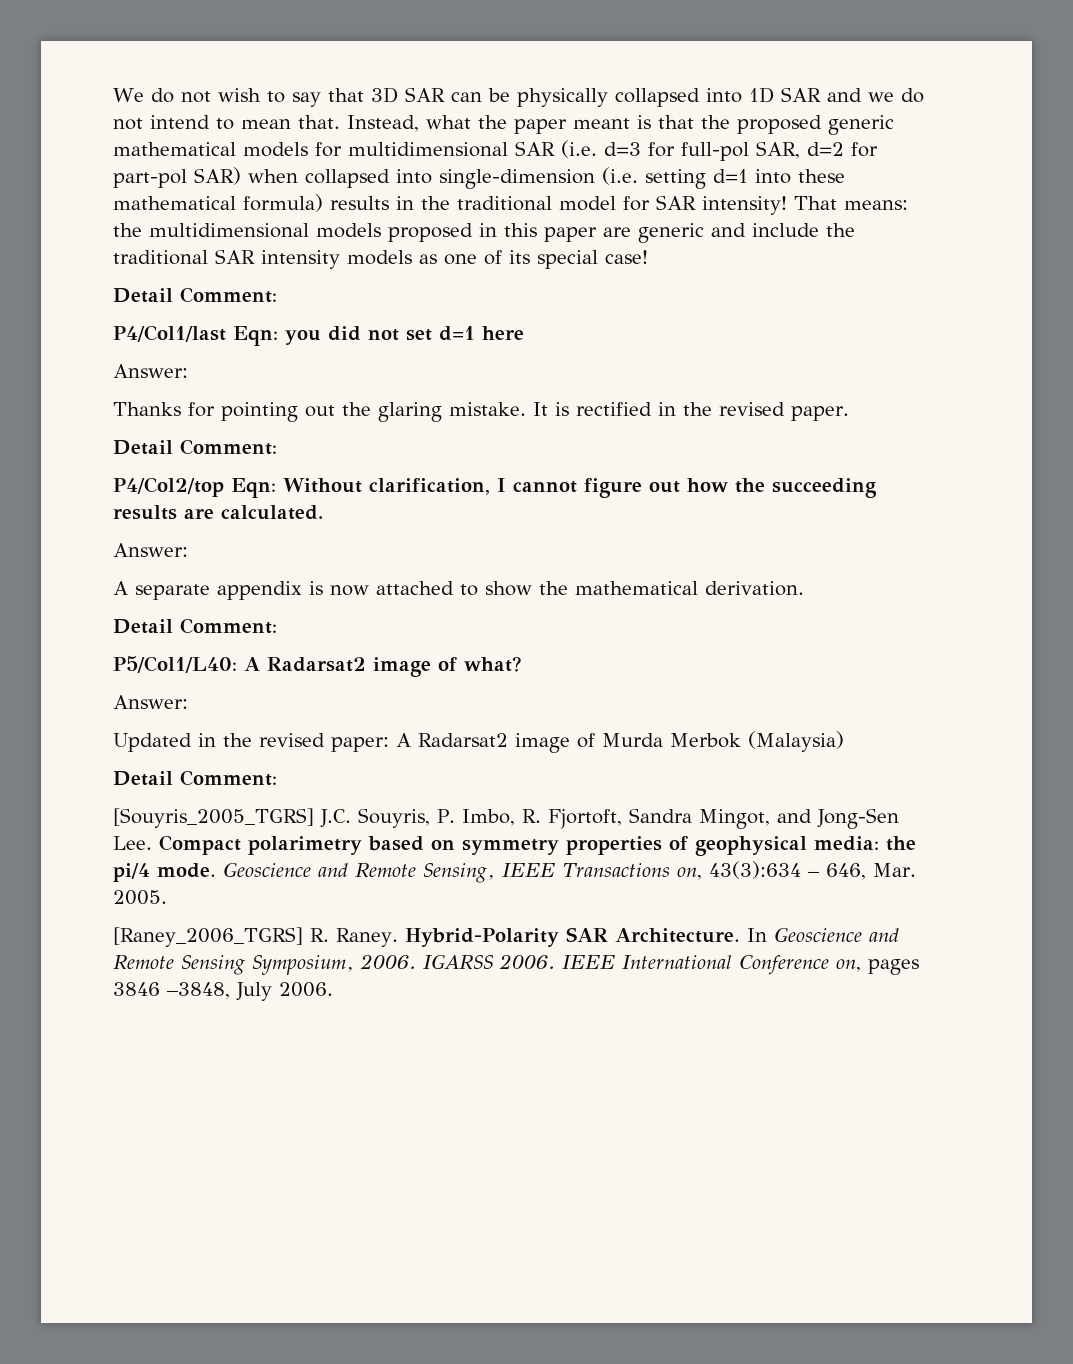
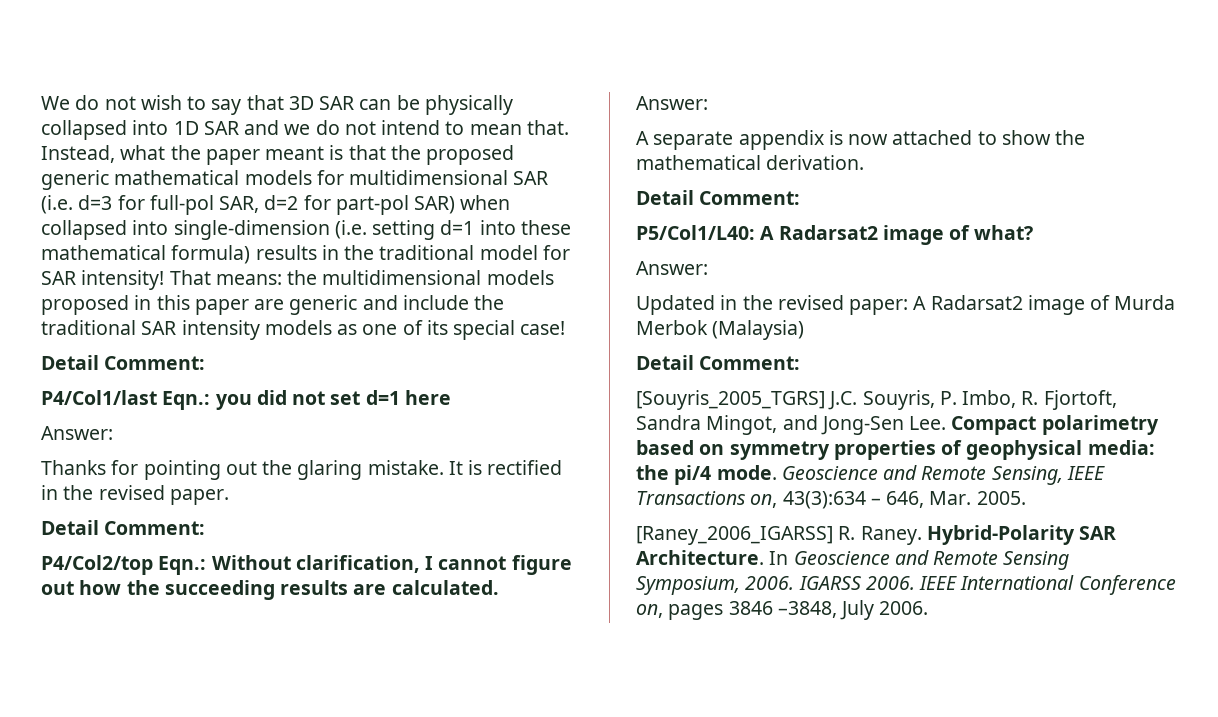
- P4/Col1/last Eqn: you did not set d=1 here
+ P4/Col1/last Eqn.: you did not set d=1 here
- P4/Col2/top Eqn: Without clarification, I cannot figure out how the succeeding results are calculated.
+ P4/Col2/top Eqn.: Without clarification, I cannot figure out how the succeeding results are calculated.
- [Raney_2006_TGRS] R. Raney.
+ [Raney_2006_IGARSS] R. Raney.

